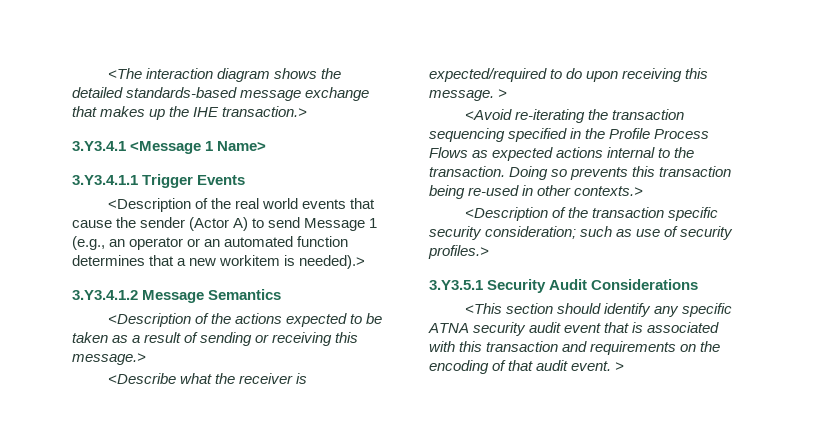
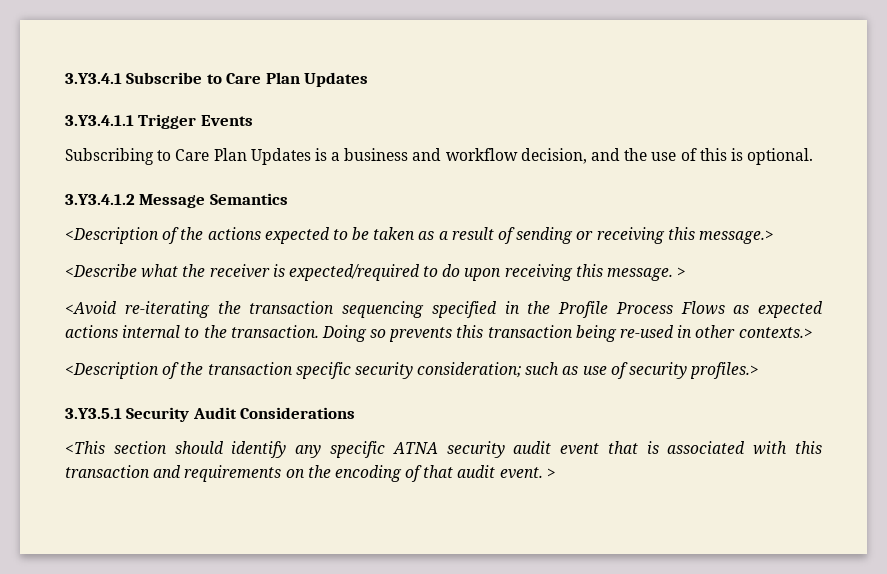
- <The interaction diagram shows the detailed standards-based message exchange that makes up the IHE transaction.>
- 3.Y3.4.1 <Message 1 Name>
+ 3.Y3.4.1 Subscribe to Care Plan Updates
  3.Y3.4.1.1 Trigger Events
- <Description of the real world events that cause the sender (Actor A) to send Message 1 (e.g., an operator or an automated function determines that a new workitem is needed).>
+ Subscribing to Care Plan Updates is a business and workflow decision, and the use of this is optional.

